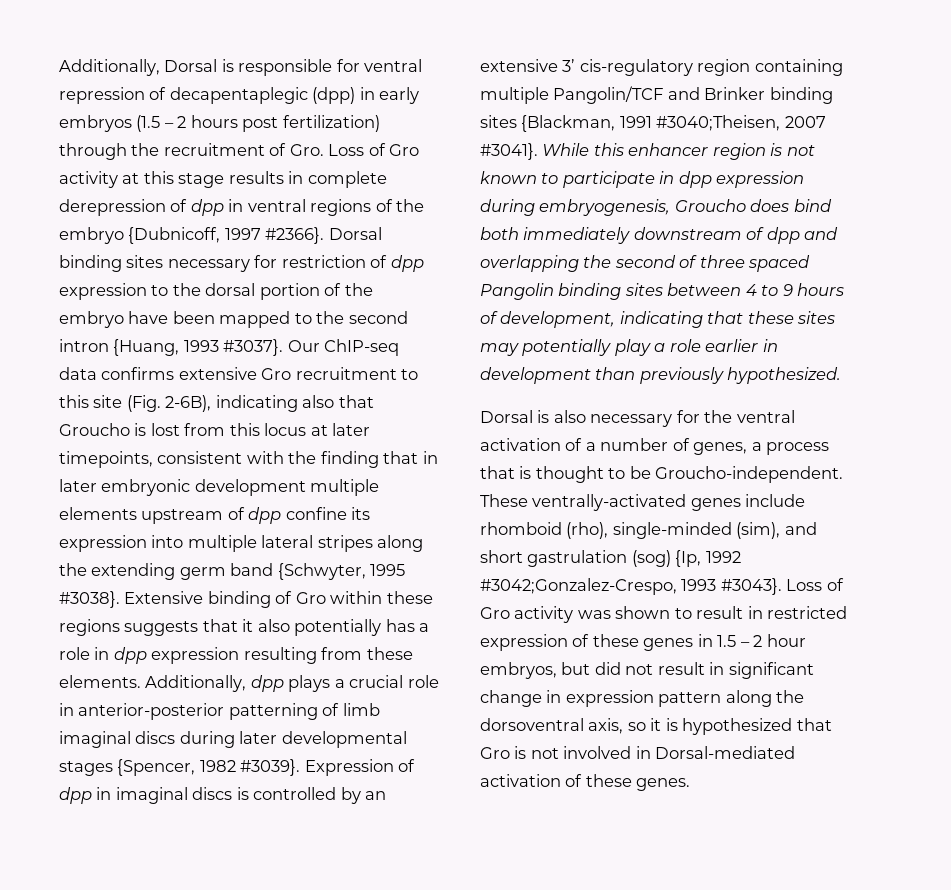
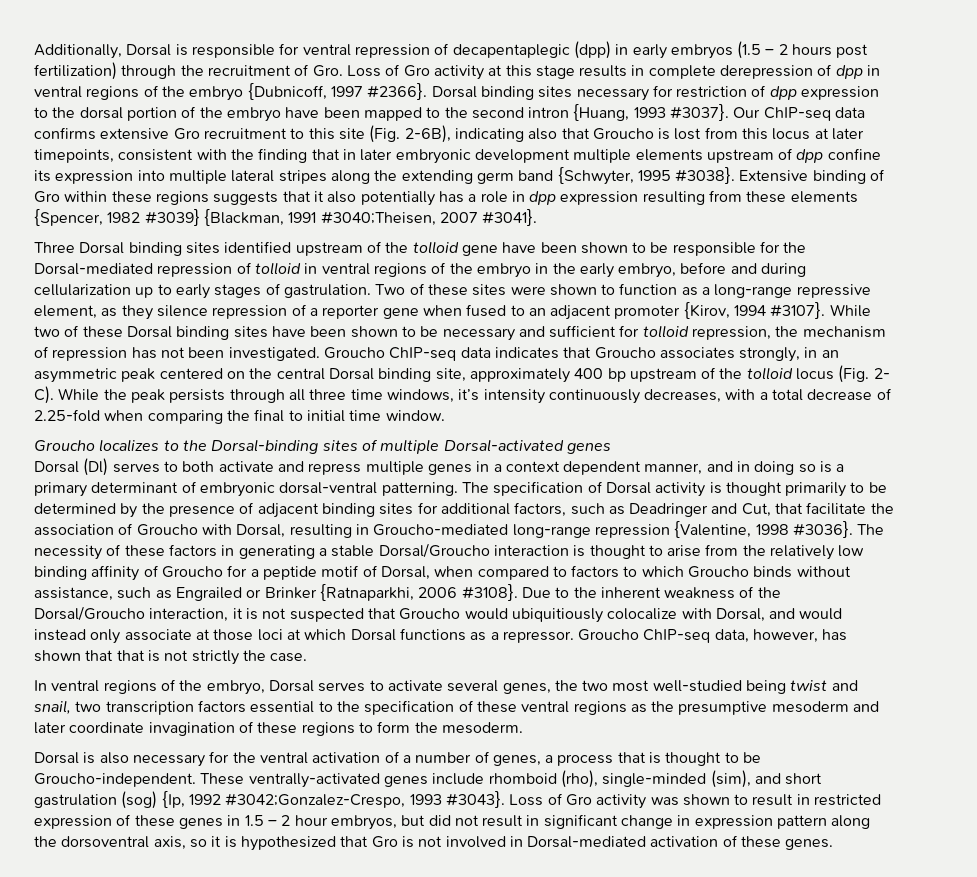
- Extensive binding of Gro within these regions suggests that it also potentially has a role in dpp expression resulting from these elements. Additionally, dpp plays a crucial role in anterior-posterior patterning of limb imaginal discs during later developmental stages {Spencer, 1982 #3039}. Expression of dpp in imaginal discs is controlled by an extensive 3’ cis-regulatory region containing multiple Pangolin/TCF and Brinker binding sites {Blackman, 1991 #3040;Theisen, 2007 #3041}. While this enhancer region is not known to participate in dpp expression during embryogenesis, Groucho does bind both immediately downstream of dpp and overlapping the second of three spaced Pangolin binding sites between 4 to 9 hours of development, indicating that these sites may potentially play a role earlier in development than previously hypothesized.
+ Extensive binding of Gro within these regions suggests that it also potentially has a role in dpp expression resulting from these elements {Spencer, 1982 #3039} {Blackman, 1991 #3040;Theisen, 2007 #3041}.
+ Three Dorsal binding sites identified upstream of the tolloid gene have been shown to be responsible for the Dorsal-mediated repression of tolloid in ventral regions of the embryo in the early embryo, before and during cellularization up to early stages of gastrulation. Two of these sites were shown to function as a long-range repressive element, as they silence repression of a reporter gene when fused to an adjacent promoter {Kirov, 1994 #3107}. While two of these Dorsal binding sites have been shown to be necessary and sufficient for tolloid repression, the mechanism of repression has not been investigated. Groucho ChIP-seq data indicates that Groucho associates strongly, in an asymmetric peak centered on the central Dorsal binding site, approximately 400 bp upstream of the tolloid locus (Fig. 2- C). While the peak persists through all three time windows, it’s intensity continuously decreases, with a total decrease of 2.25-fold when comparing the final to initial time window.
+ Groucho localizes to the Dorsal-binding sites of multiple Dorsal-activated genes
+ Dorsal (Dl) serves to both activate and repress multiple genes in a context dependent manner, and in doing so is a primary determinant of embryonic dorsal-ventral patterning. The specification of Dorsal activity is thought primarily to be determined by the presence of adjacent binding sites for additional factors, such as Deadringer and Cut, that facilitate the association of Groucho with Dorsal, resulting in Groucho-mediated long-range repression {Valentine, 1998 #3036}. The necessity of these factors in generating a stable Dorsal/Groucho interaction is thought to arise from the relatively low binding affinity of Groucho for a peptide motif of Dorsal, when compared to factors to which Groucho binds without assistance, such as Engrailed or Brinker {Ratnaparkhi, 2006 #3108}. Due to the inherent weakness of the Dorsal/Groucho interaction, it is not suspected that Groucho would ubiquitiously colocalize with Dorsal, and would instead only associate at those loci at which Dorsal functions as a repressor. Groucho ChIP-seq data, however, has shown that that is not strictly the case.
+ In ventral regions of the embryo, Dorsal serves to activate several genes, the two most well-studied being twist and snail, two transcription factors essential to the specification of these ventral regions as the presumptive mesoderm and later coordinate invagination of these regions to form the mesoderm.

